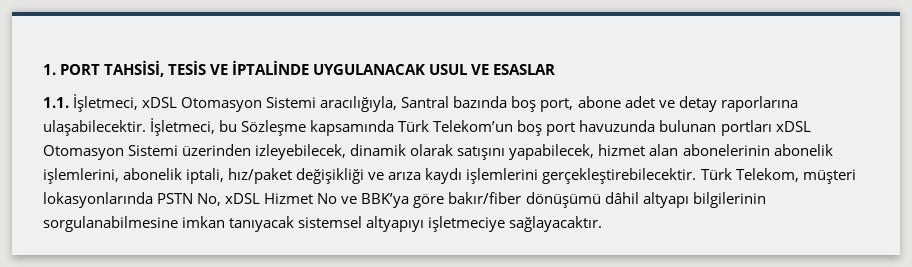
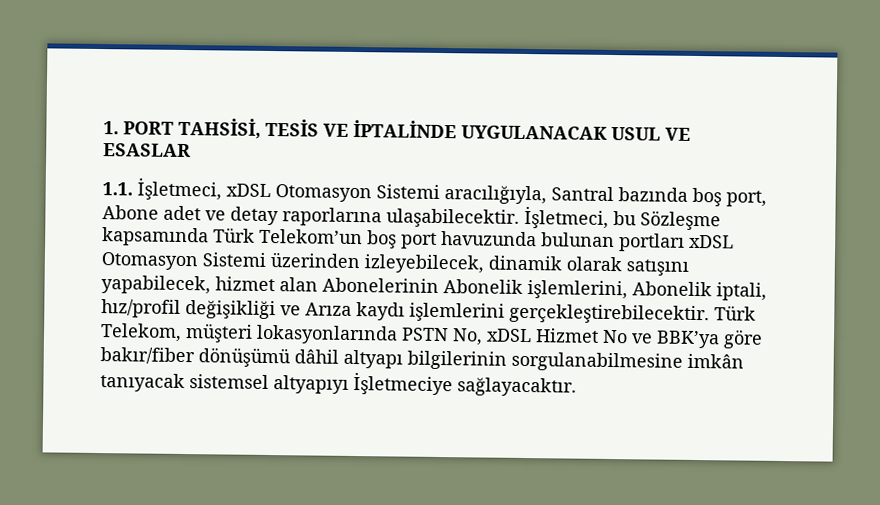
- 1.1. İşletmeci, xDSL Otomasyon Sistemi aracılığıyla, Santral bazında boş port, abone adet ve detay raporlarına ulaşabilecektir.
+ 1.1. İşletmeci, xDSL Otomasyon Sistemi aracılığıyla, Santral bazında boş port, Abone adet ve detay raporlarına ulaşabilecektir.
- İşletmeci, bu Sözleşme kapsamında Türk Telekom’un boş port havuzunda bulunan portları xDSL Otomasyon Sistemi üzerinden izleyebilecek, dinamik olarak satışını yapabilecek, hizmet alan abonelerinin abonelik işlemlerini, abonelik iptali, hız/paket değişikliği ve arıza kaydı işlemlerini gerçekleştirebilecektir.
+ İşletmeci, bu Sözleşme kapsamında Türk Telekom’un boş port havuzunda bulunan portları xDSL Otomasyon Sistemi üzerinden izleyebilecek, dinamik olarak satışını yapabilecek, hizmet alan Abonelerinin Abonelik işlemlerini, Abonelik iptali, hız/profil değişikliği ve Arıza kaydı işlemlerini gerçekleştirebilecektir.
- Türk Telekom, müşteri lokasyonlarında PSTN No, xDSL Hizmet No ve BBK’ya göre bakır/fiber dönüşümü dâhil altyapı bilgilerinin sorgulanabilmesine imkan tanıyacak sistemsel altyapıyı işletmeciye sağlayacaktır.
+ Türk Telekom, müşteri lokasyonlarında PSTN No, xDSL Hizmet No ve BBK’ya göre bakır/fiber dönüşümü dâhil altyapı bilgilerinin sorgulanabilmesine imkân tanıyacak sistemsel altyapıyı İşletmeciye sağlayacaktır.

